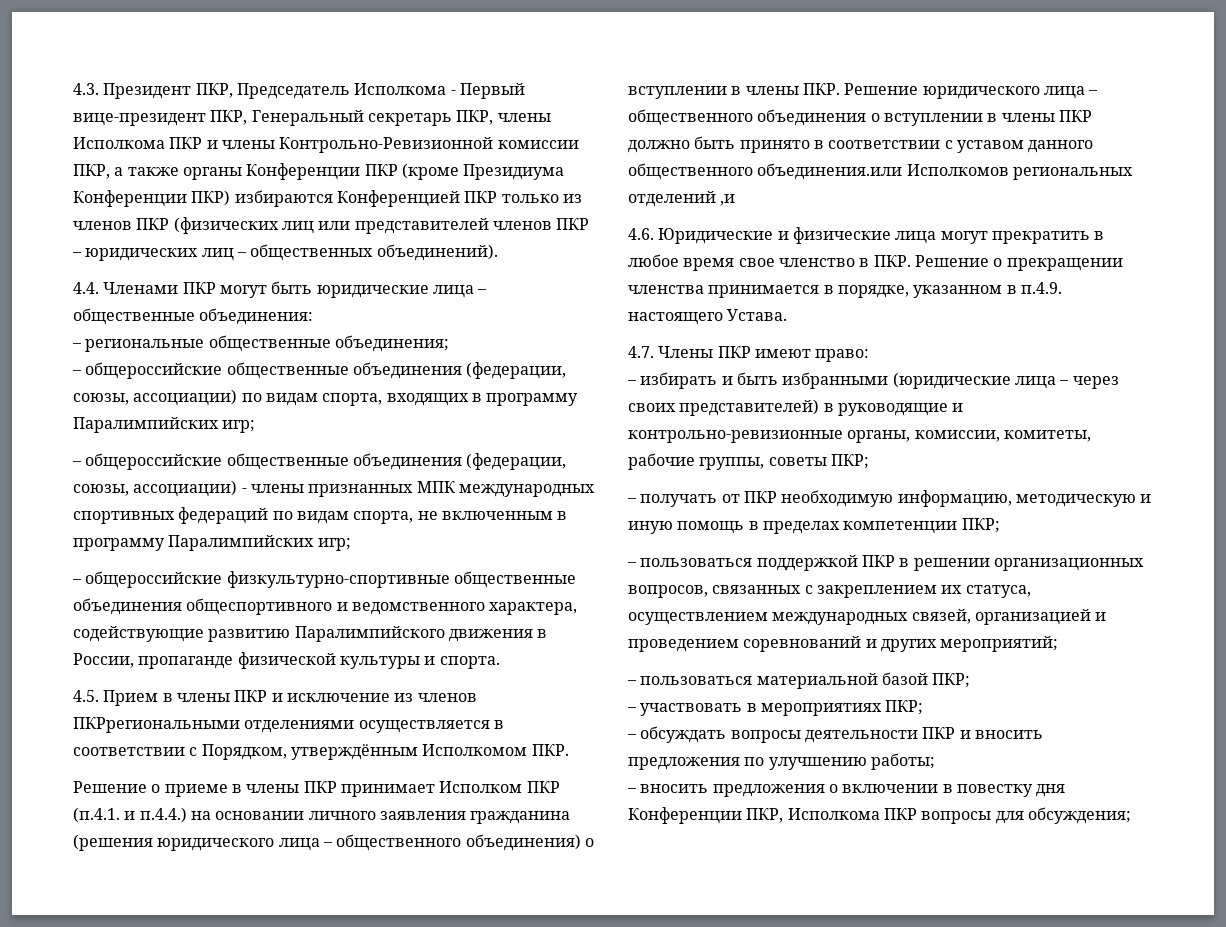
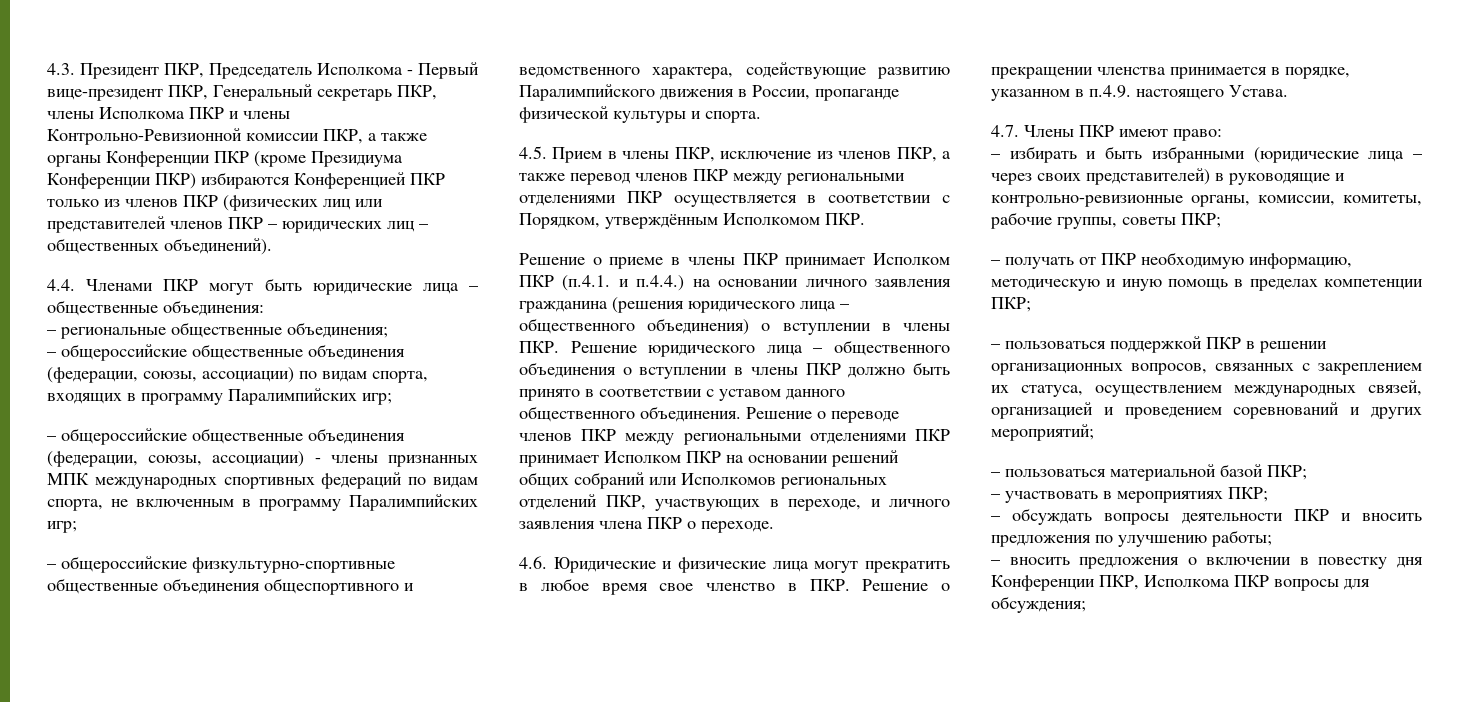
- 4.5. Прием в члены ПКР и исключение из членов ПКРрегиональными отделениями осуществляется в соответствии с Порядком, утверждённым Исполкомом ПКР.
+ 4.5. Прием в члены ПКР, исключение из членов ПКР, а также перевод членов ПКР между региональными отделениями ПКР осуществляется в соответствии с Порядком, утверждённым Исполкомом ПКР.
- Решение о приеме в члены ПКР принимает Исполком ПКР (п.4.1. и п.4.4.) на основании личного заявления гражданина (решения юридического лица – общественного объединения) о вступлении в члены ПКР. Решение юридического лица – общественного объединения о вступлении в члены ПКР должно быть принято в соответствии с уставом данного общественного объединения.или Исполкомов региональных отделений ,и
+ Решение о приеме в члены ПКР принимает Исполком ПКР (п.4.1. и п.4.4.) на основании личного заявления гражданина (решения юридического лица – общественного объединения) о вступлении в члены ПКР. Решение юридического лица – общественного объединения о вступлении в члены ПКР должно быть принято в соответствии с уставом данного общественного объединения. Решение о переводе членов ПКР между региональными отделениями ПКР принимает Исполком ПКР на основании решений общих собраний или Исполкомов региональных отделений ПКР, участвующих в переходе, и личного заявления члена ПКР о переходе.

